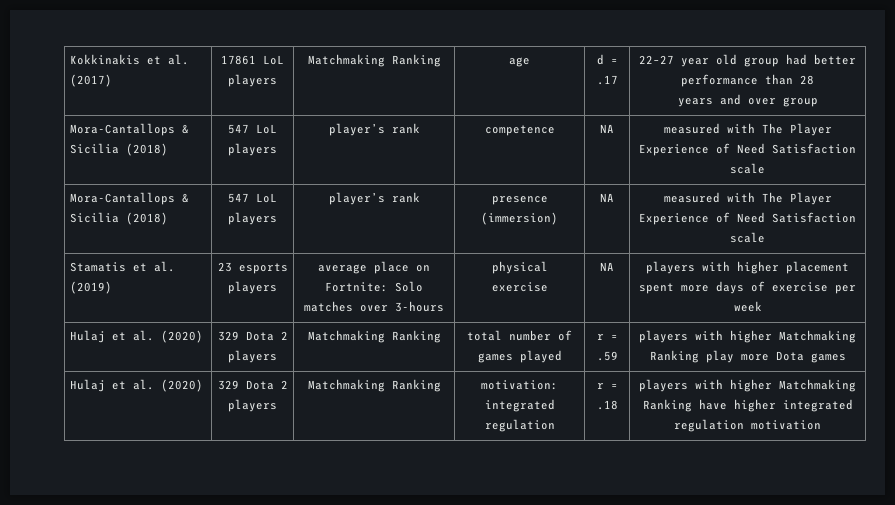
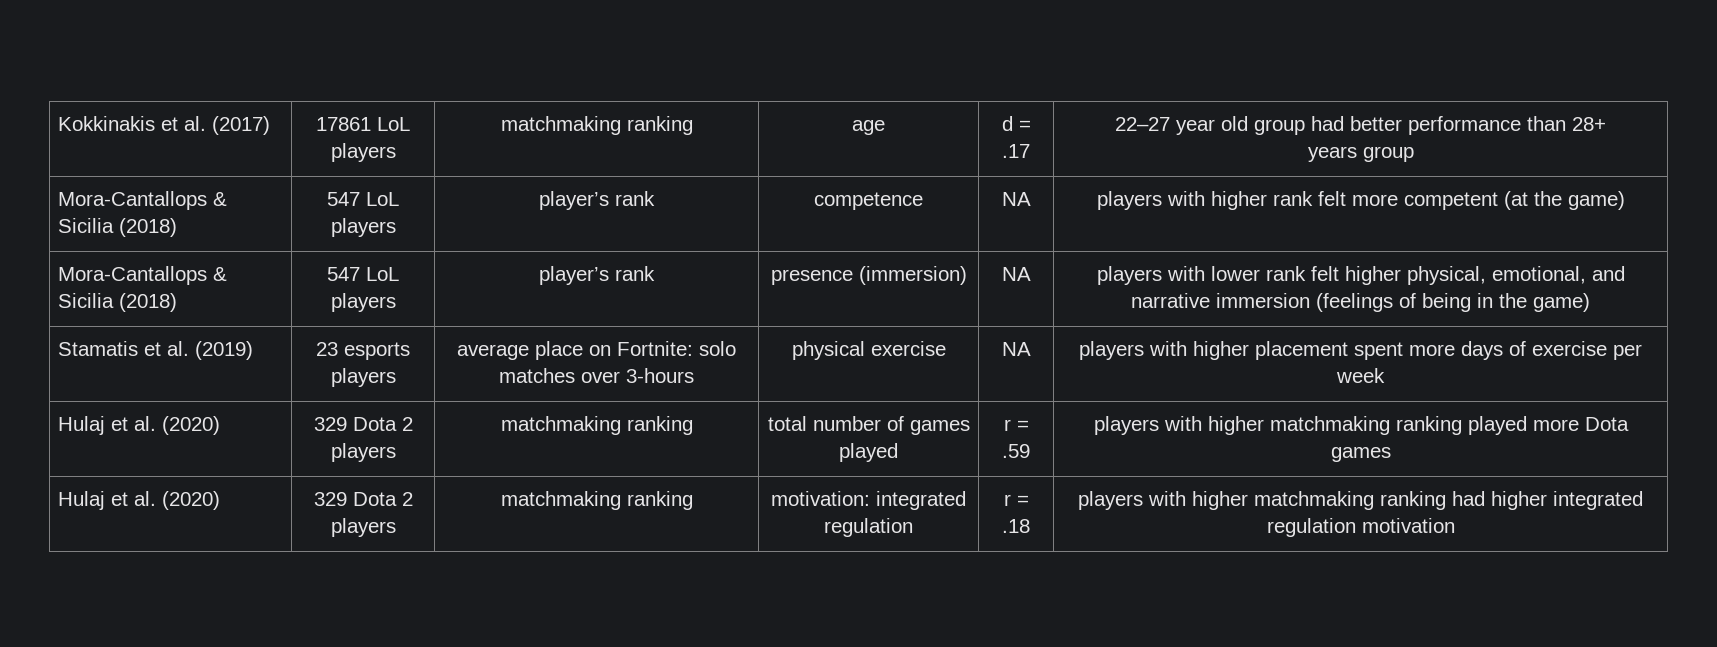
- Kokkinakis et al. (2017) | 17861 LoL players | Matchmaking Ranking | age | d = .17 | 22–27 year old group had better performance than 28
- years and over group
+ Kokkinakis et al. (2017) | 17861 LoL players | matchmaking ranking | age | d = .17 | 22–27 year old group had better performance than 28+
+ years group
- Mora-Cantallops & Sicilia (2018) | 547 LoL players | player’s rank | competence | NA | measured with The Player Experience of Need Satisfaction scale
+ Mora-Cantallops & Sicilia (2018) | 547 LoL players | player’s rank | competence | NA | players with higher rank felt more competent (at the game)
- Mora-Cantallops & Sicilia (2018) | 547 LoL players | player’s rank | presence (immersion) | NA | measured with The Player Experience of Need Satisfaction scale
+ Mora-Cantallops & Sicilia (2018) | 547 LoL players | player’s rank | presence (immersion) | NA | players with lower rank felt higher physical, emotional, and narrative immersion (feelings of being in the game)
- Stamatis et al. (2019) | 23 esports players | average place on Fortnite: Solo matches over 3-hours | physical exercise | NA | players with higher placement spent more days of exercise per week
+ Stamatis et al. (2019) | 23 esports players | average place on Fortnite: solo matches over 3-hours | physical exercise | NA | players with higher placement spent more days of exercise per week
- Hulaj et al. (2020) | 329 Dota 2 players | Matchmaking Ranking | total number of games played | r = .59 | players with higher Matchmaking Ranking play more Dota games
+ Hulaj et al. (2020) | 329 Dota 2 players | matchmaking ranking | total number of games played | r = .59 | players with higher matchmaking ranking played more Dota games
- Hulaj et al. (2020) | 329 Dota 2 players | Matchmaking Ranking | motivation: integrated regulation | r = .18 | players with higher Matchmaking Ranking have higher integrated regulation motivation
+ Hulaj et al. (2020) | 329 Dota 2 players | matchmaking ranking | motivation: integrated regulation | r = .18 | players with higher matchmaking ranking had higher integrated regulation motivation

